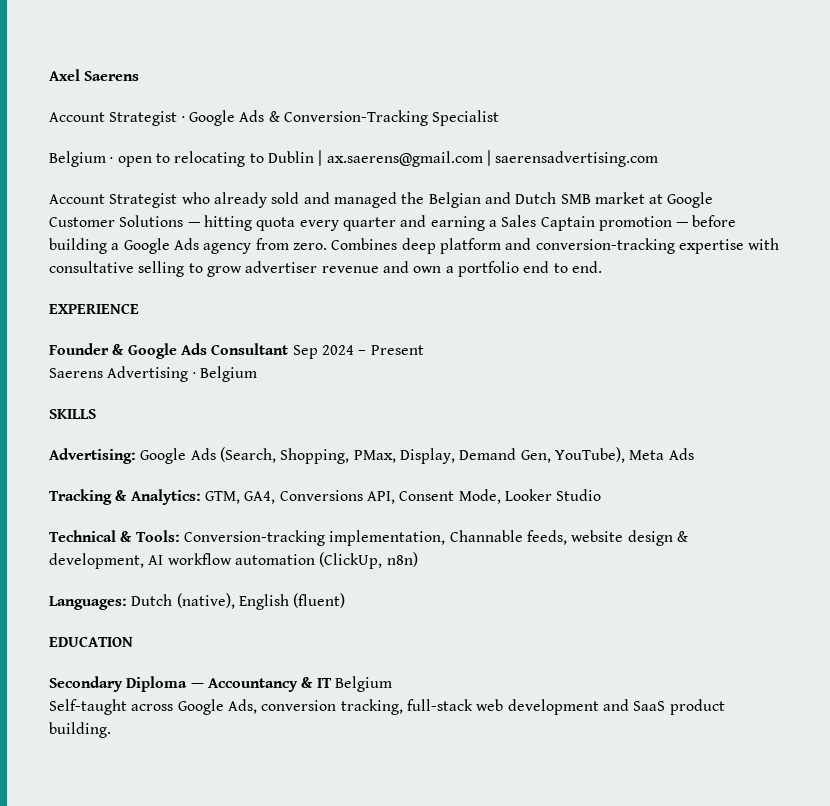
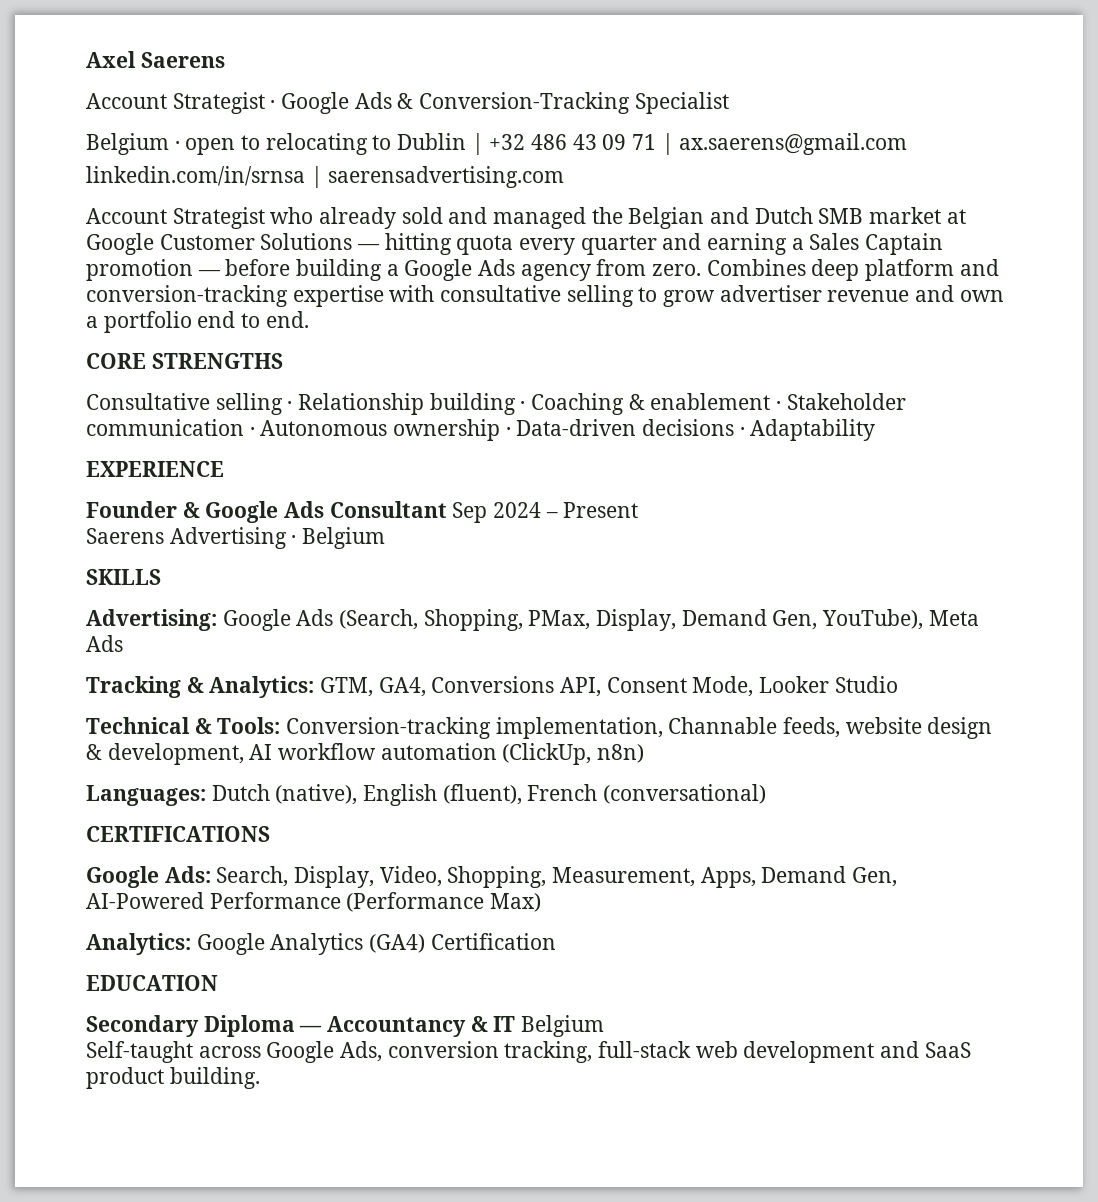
- Belgium · open to relocating to Dublin | ax.saerens@gmail.com | saerensadvertising.com
+ Belgium · open to relocating to Dublin | +32 486 43 09 71 | ax.saerens@gmail.com
+ linkedin.com/in/srnsa | saerensadvertising.com
+ CORE STRENGTHS
+ Consultative selling · Relationship building · Coaching & enablement · Stakeholder communication · Autonomous ownership · Data-driven decisions · Adaptability
- Languages: Dutch (native), English (fluent)
+ Languages: Dutch (native), English (fluent), French (conversational)
+ CERTIFICATIONS
+ Google Ads: Search, Display, Video, Shopping, Measurement, Apps, Demand Gen, AI-Powered Performance (Performance Max)
+ Analytics: Google Analytics (GA4) Certification

